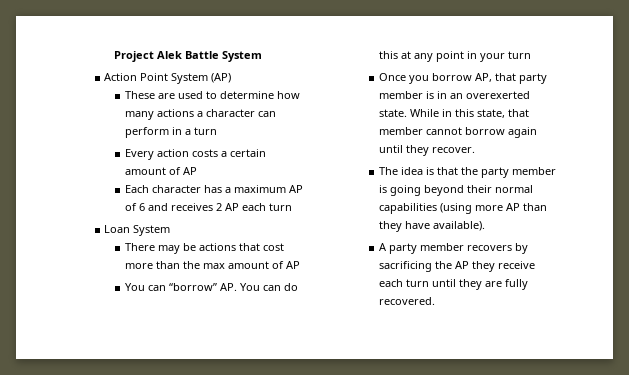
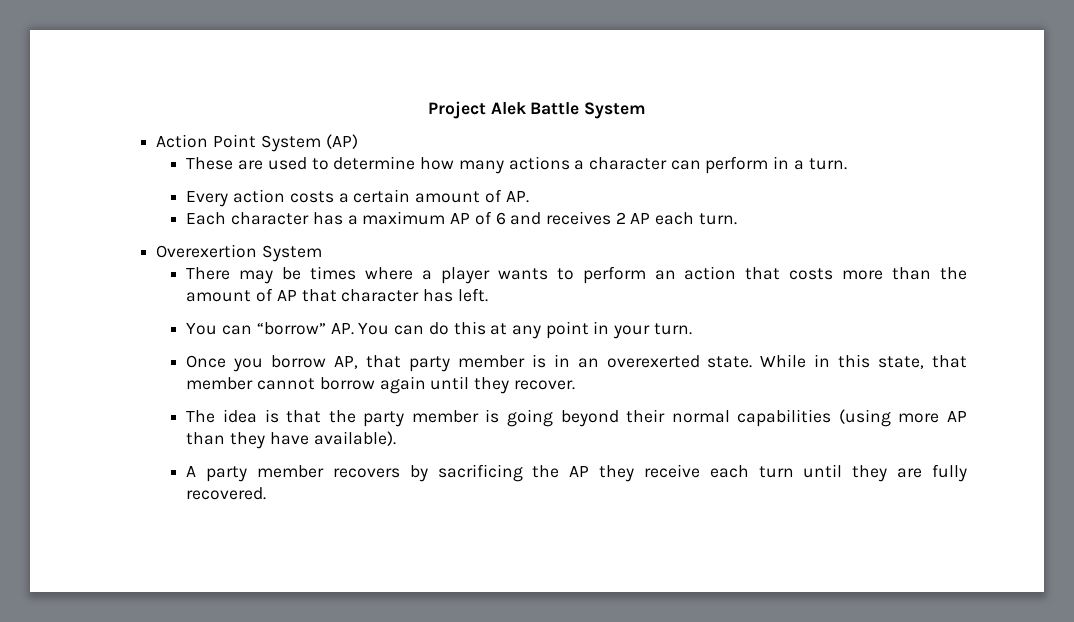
- These are used to determine how many actions a character can perform in a turn
+ These are used to determine how many actions a character can perform in a turn.
- Every action costs a certain amount of AP
+ Every action costs a certain amount of AP.
- Each character has a maximum AP of 6 and receives 2 AP each turn
- Loan System
+ Each character has a maximum AP of 6 and receives 2 AP each turn.
+ Overexertion System
- There may be actions that cost more than the max amount of AP
+ There may be times where a player wants to perform an action that costs more than the amount of AP that character has left.
- You can “borrow” AP. You can do this at any point in your turn
+ You can “borrow” AP. You can do this at any point in your turn.

